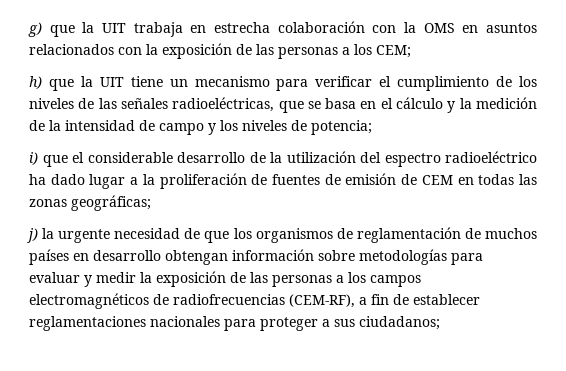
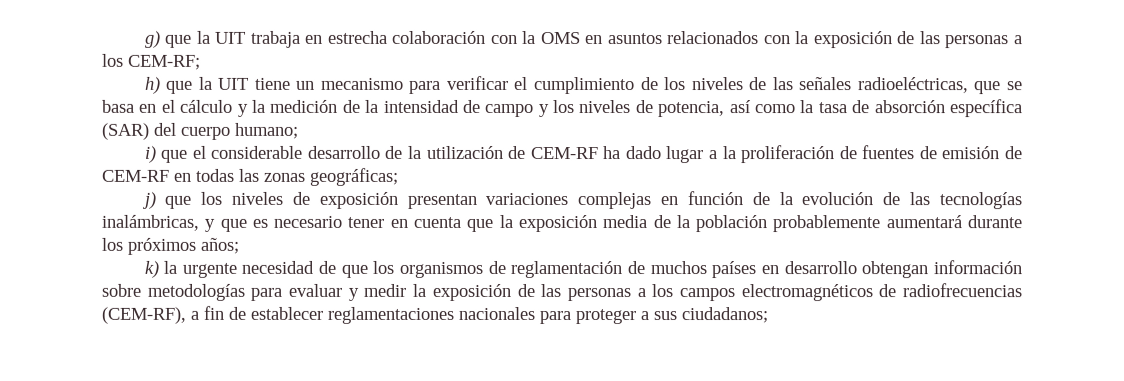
- g) que la UIT trabaja en estrecha colaboración con la OMS en asuntos relacionados con la exposición de las personas a los CEM;
+ g) que la UIT trabaja en estrecha colaboración con la OMS en asuntos relacionados con la exposición de las personas a los CEM-RF;
- h) que la UIT tiene un mecanismo para verificar el cumplimiento de los niveles de las señales radioeléctricas, que se basa en el cálculo y la medición de la intensidad de campo y los niveles de potencia;
+ h) que la UIT tiene un mecanismo para verificar el cumplimiento de los niveles de las señales radioeléctricas, que se basa en el cálculo y la medición de la intensidad de campo y los niveles de potencia, así como la tasa de absorción específica (SAR) del cuerpo humano;
- i) que el considerable desarrollo de la utilización del espectro radioeléctrico ha dado lugar a la proliferación de fuentes de emisión de CEM en todas las zonas geográficas;
+ i) que el considerable desarrollo de la utilización de CEM-RF ha dado lugar a la proliferación de fuentes de emisión de CEM-RF en todas las zonas geográficas;
- j) la urgente necesidad de que los organismos de reglamentación de muchos países en desarrollo obtengan información sobre metodologías para evaluar y medir la exposición de las personas a los campos electromagnéticos de radiofrecuencias (CEM-RF), a fin de establecer reglamentaciones nacionales para proteger a sus ciudadanos;
+ j) que los niveles de exposición presentan variaciones complejas en función de la evolución de las tecnologías inalámbricas, y que es necesario tener en cuenta que la exposición media de la población probablemente aumentará durante los próximos años;
+ k) la urgente necesidad de que los organismos de reglamentación de muchos países en desarrollo obtengan información sobre metodologías para evaluar y medir la exposición de las personas a los campos electromagnéticos de radiofrecuencias (CEM-RF), a fin de establecer reglamentaciones nacionales para proteger a sus ciudadanos;

